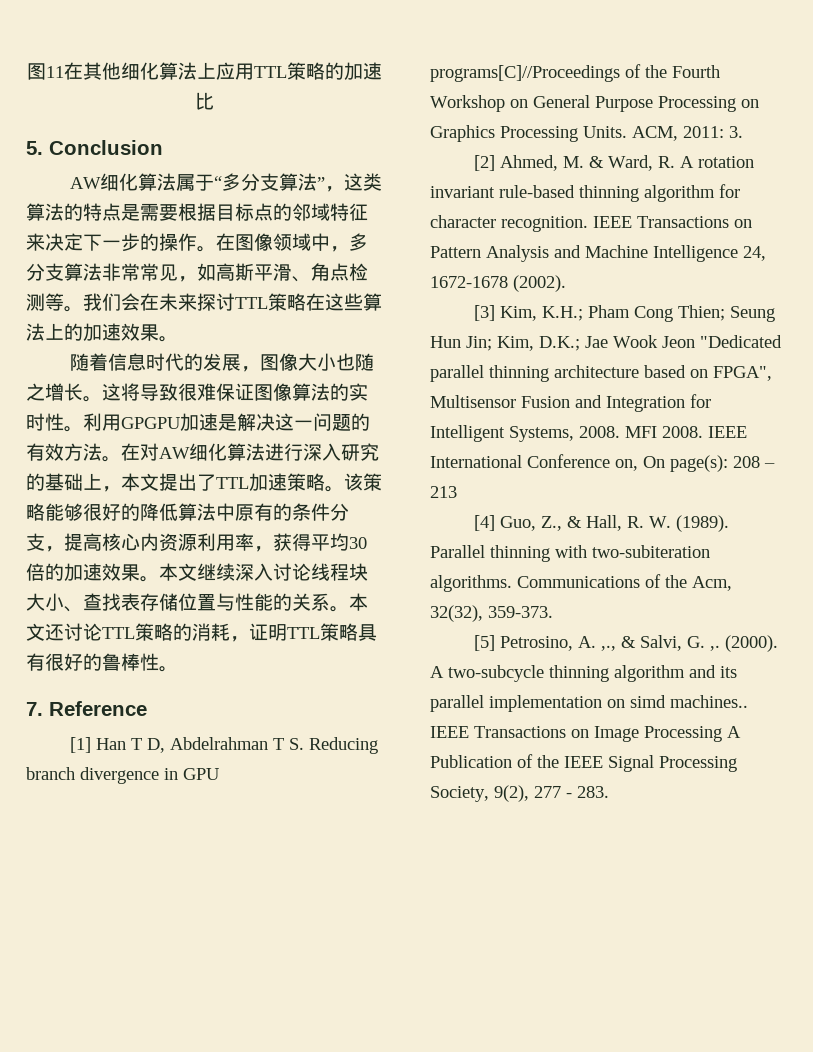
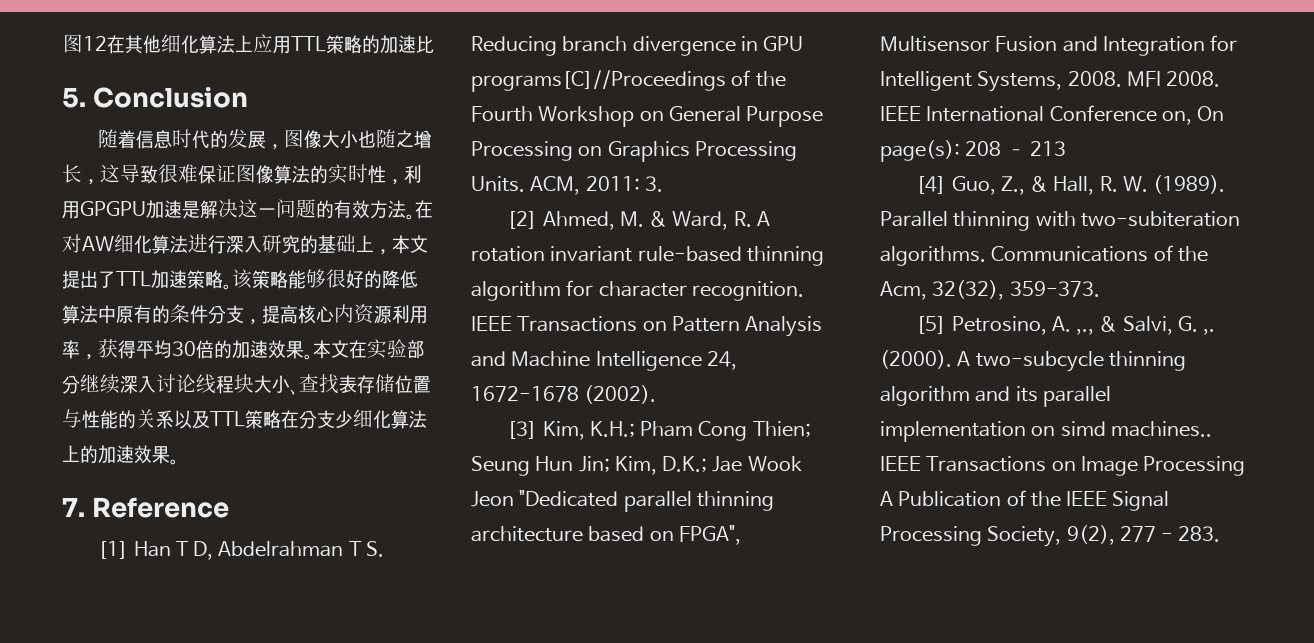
- 图11在其他细化算法上应用TTL策略的加速比
+ 图12在其他细化算法上应用TTL策略的加速比
- AW细化算法属于“多分支算法”，这类算法的特点是需要根据目标点的邻域特征来决定下一步的操作。在图像领域中，多分支算法非常常见，如高斯平滑、角点检测等。我们会在未来探讨TTL策略在这些算法上的加速效果。
- 随着信息时代的发展，图像大小也随之增长。这将导致很难保证图像算法的实时性。利用GPGPU加速是解决这一问题的有效方法。
+ 随着信息时代的发展，图像大小也随之增长，这导致很难保证图像算法的实时性，利用GPGPU加速是解决这一问题的有效方法。
- 本文继续深入讨论线程块大小、查找表存储位置与性能的关系。本文还讨论TTL策略的消耗，证明TTL策略具有很好的鲁棒性。
+ 本文在实验部分继续深入讨论线程块大小、查找表存储位置与性能的关系以及TTL策略在分支少细化算法上的加速效果。

